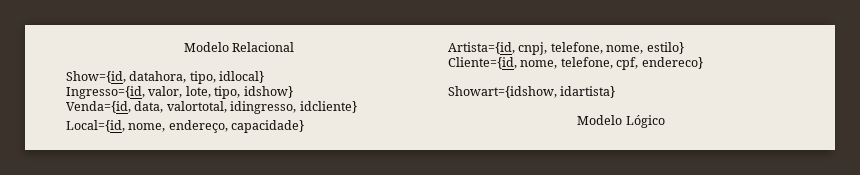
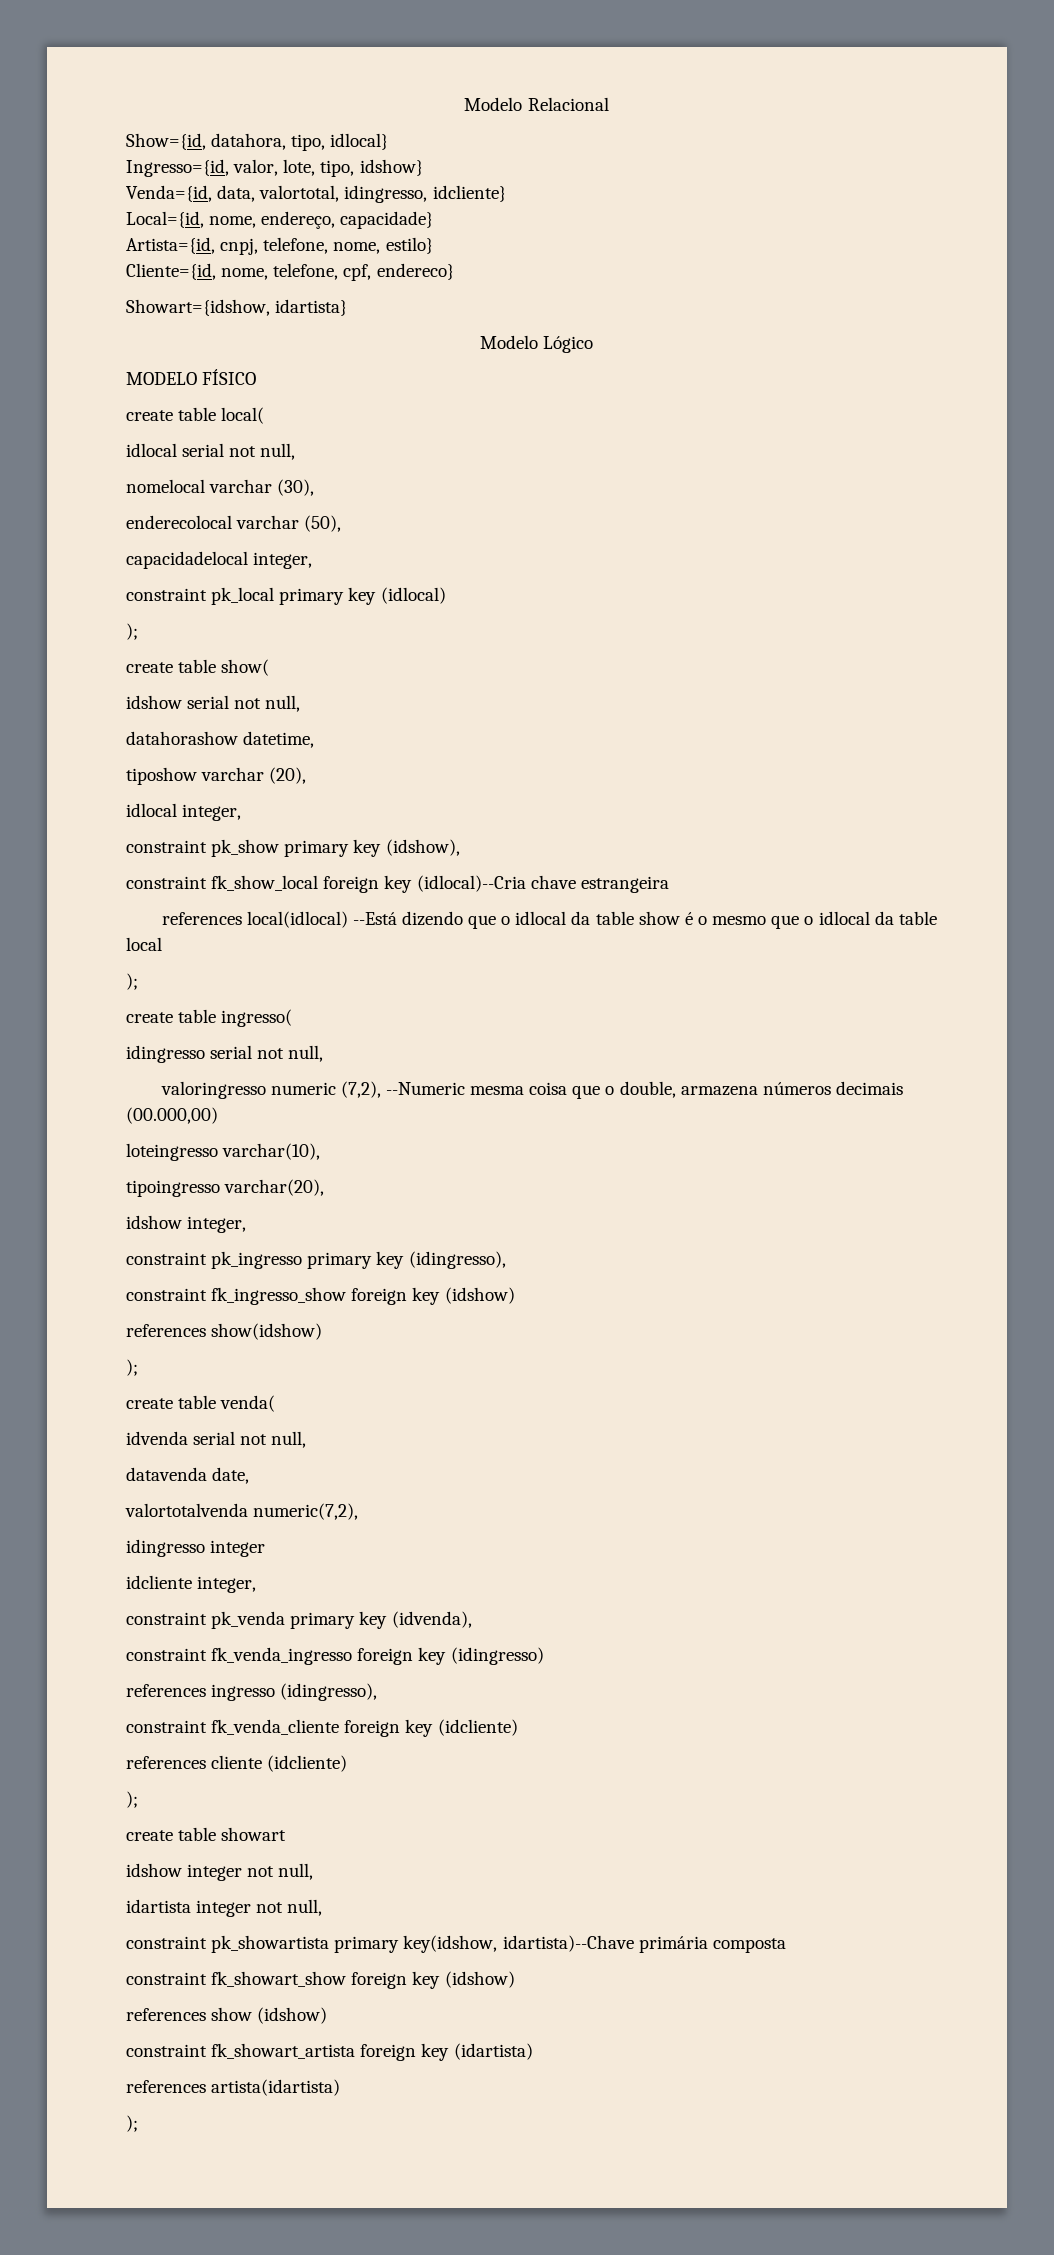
+ MODELO FÍSICO
+ create table local(
+ idlocal serial not null,
+ nomelocal varchar (30),
+ enderecolocal varchar (50),
+ capacidadelocal integer,
+ constraint pk_local primary key (idlocal)
+ );
+ create table show(
+ idshow serial not null,
+ datahorashow datetime,
+ tiposhow varchar (20),
+ idlocal integer,
+ constraint pk_show primary key (idshow),
+ constraint fk_show_local foreign key (idlocal)--Cria chave estrangeira
+ references local(idlocal) --Está dizendo que o idlocal da table show é o mesmo que o idlocal da table local
+ );
+ create table ingresso(
+ idingresso serial not null,
+ valoringresso numeric (7,2), --Numeric mesma coisa que o double, armazena números decimais (00.000,00)
+ loteingresso varchar(10),
+ tipoingresso varchar(20),
+ idshow integer,
+ constraint pk_ingresso primary key (idingresso),
+ constraint fk_ingresso_show foreign key (idshow)
+ references show(idshow)
+ );
+ create table venda(
+ idvenda serial not null,
+ datavenda date,
+ valortotalvenda numeric(7,2),
+ idingresso integer
+ idcliente integer,
+ constraint pk_venda primary key (idvenda),
+ constraint fk_venda_ingresso foreign key (idingresso)
+ references ingresso (idingresso),
+ constraint fk_venda_cliente foreign key (idcliente)
+ references cliente (idcliente)
+ );
+ create table showart
+ idshow integer not null,
+ idartista integer not null,
+ constraint pk_showartista primary key(idshow, idartista)--Chave primária composta
+ constraint fk_showart_show foreign key (idshow)
+ references show (idshow)
+ constraint fk_showart_artista foreign key (idartista)
+ references artista(idartista)
+ );

